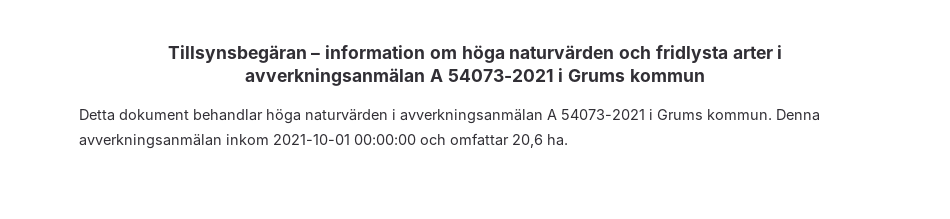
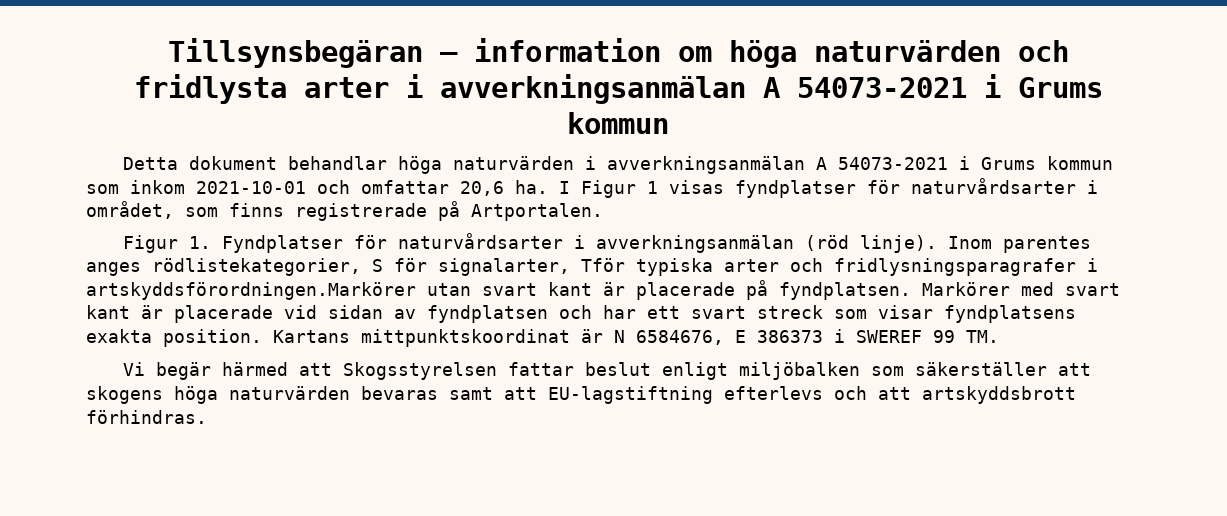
- Detta dokument behandlar höga naturvärden i avverkningsanmälan A 54073-2021 i Grums kommun. Denna avverkningsanmälan inkom 2021-10-01 00:00:00 och omfattar 20,6 ha.
+ Detta dokument behandlar höga naturvärden i avverkningsanmälan A 54073-2021 i Grums kommun som inkom 2021-10-01 och omfattar 20,6 ha.
+ I Figur 1 visas fyndplatser för naturvårdsarter i området, som finns registrerade på Artportalen.
+ Figur 1. Fyndplatser för naturvårdsarter i avverkningsanmälan (röd linje). Inom parentes anges rödlistekategorier, S för signalarter, Tför typiska arter och fridlysningsparagrafer i artskyddsförordningen.Markörer utan svart kant är placerade på fyndplatsen. Markörer med svart kant är placerade vid sidan av fyndplatsen och har ett svart streck som visar fyndplatsens exakta position. Kartans mittpunktskoordinat är N 6584676, E 386373 i SWEREF 99 TM.
+ Vi begär härmed att Skogsstyrelsen fattar beslut enligt miljöbalken som säkerställer att skogens höga naturvärden bevaras samt att EU-lagstiftning efterlevs och att artskyddsbrott förhindras.

